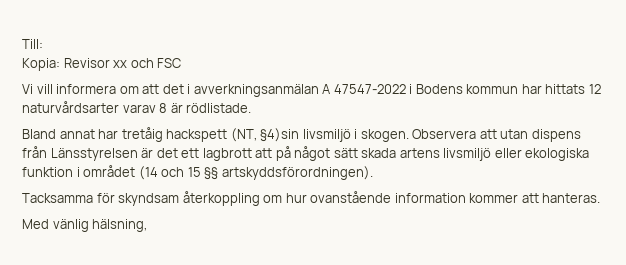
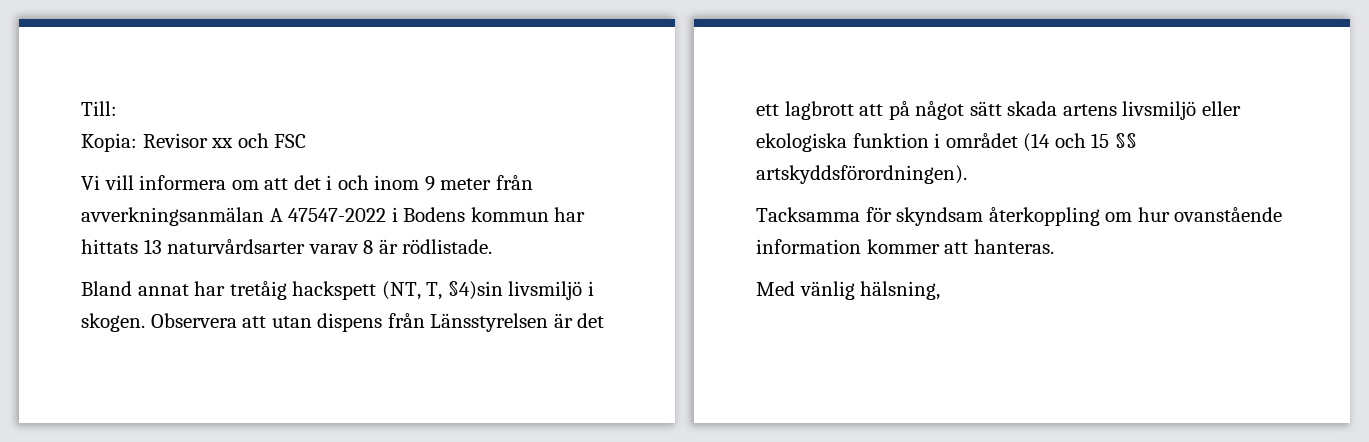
- Vi vill informera om att det i avverkningsanmälan A 47547-2022 i Bodens kommun har hittats 12 naturvårdsarter varav 8 är rödlistade.
+ Vi vill informera om att det i och inom 9 meter från avverkningsanmälan A 47547-2022 i Bodens kommun har hittats 13 naturvårdsarter varav 8 är rödlistade.
- Bland annat har tretåig hackspett (NT, §4)sin livsmiljö i skogen.
+ Bland annat har tretåig hackspett (NT, T, §4)sin livsmiljö i skogen.

